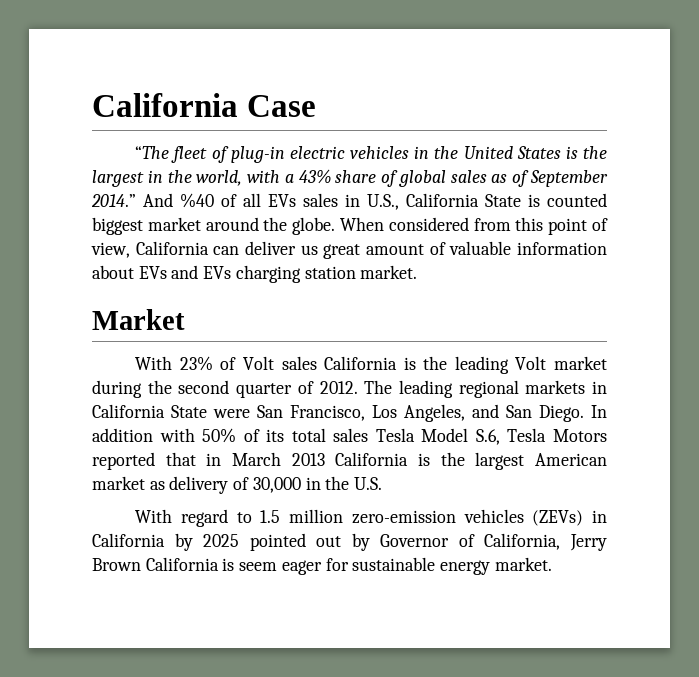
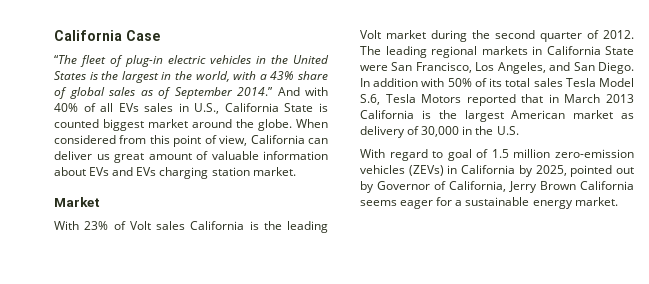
- And %40 of all EVs sales in U.S., California State is counted biggest market around the globe.
+ And with 40% of all EVs sales in U.S., California State is counted biggest market around the globe.
- With regard to 1.5 million zero-emission vehicles (ZEVs) in California by 2025 pointed out by Governor of California, Jerry Brown California is seem eager for sustainable energy market.
+ With regard to goal of 1.5 million zero-emission vehicles (ZEVs) in California by 2025, pointed out by Governor of California, Jerry Brown California seems eager for a sustainable energy market.

